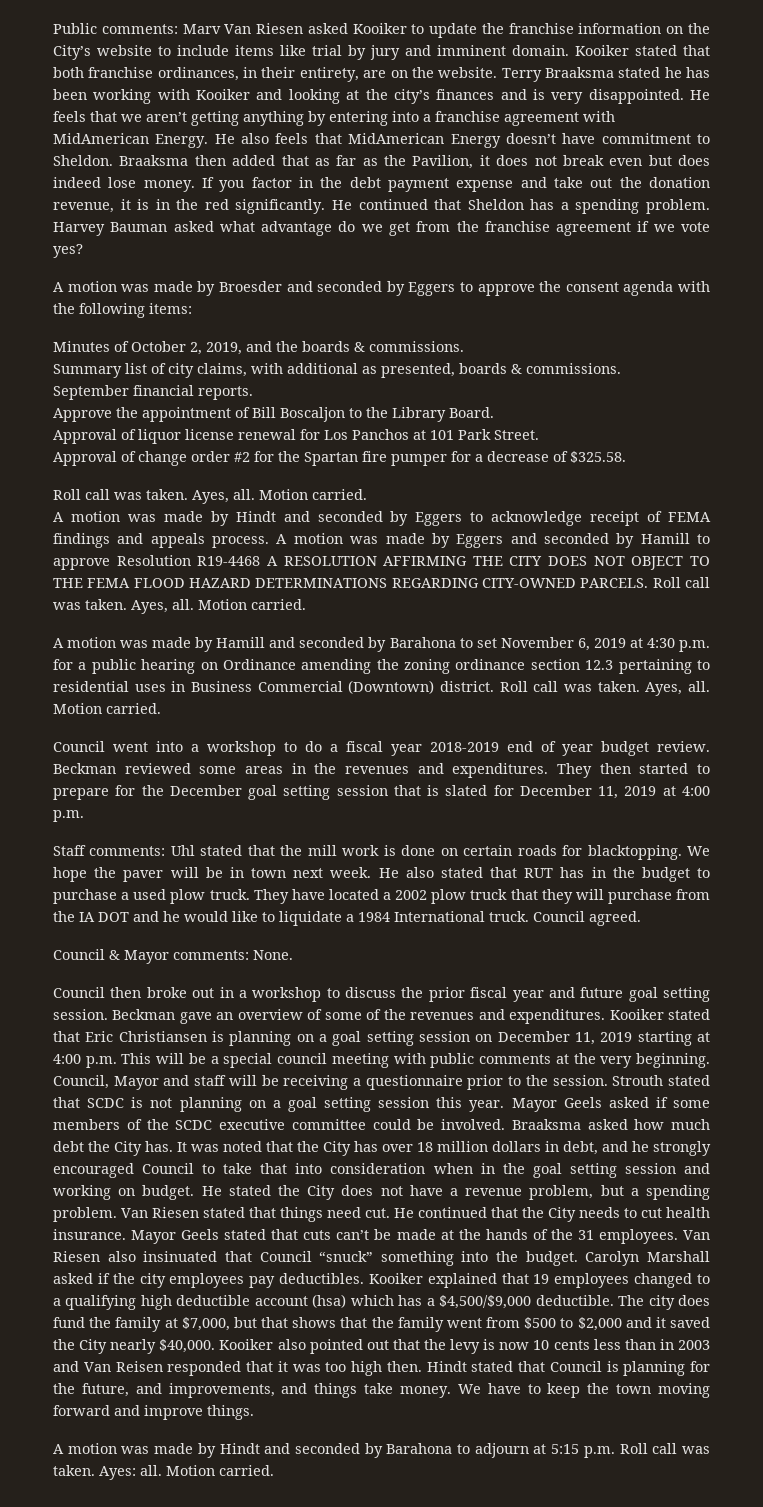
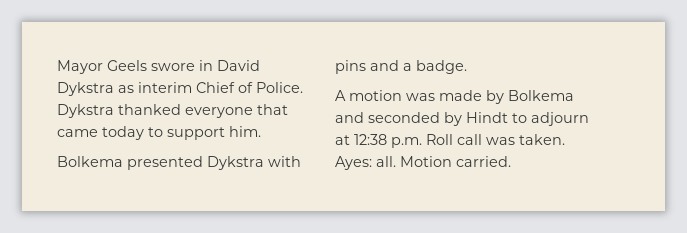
- Public comments: Marv Van Riesen asked Kooiker to update the franchise information on the City’s website to include items like trial by jury and imminent domain. Kooiker stated that both franchise ordinances, in their entirety, are on the website. Terry Braaksma stated he has been working with Kooiker and looking at the city’s finances and is very disappointed. He feels that we aren’t getting anything by entering into a franchise agreement with MidAmerican Energy. He also feels that MidAmerican Energy doesn’t have commitment to Sheldon. Braaksma then added that as far as the Pavilion, it does not break even but does indeed lose money. If you factor in the debt payment expense and take out the donation revenue, it is in the red significantly. He continued that Sheldon has a spending problem. Harvey Bauman asked what advantage do we get from the franchise agreement if we vote yes?
- A motion was made by Broesder and seconded by Eggers to approve the consent agenda with the following items:
- Minutes of October 2, 2019, and the boards & commissions.
- Summary list of city claims, with additional as presented, boards & commissions.
- September financial reports.
- Approve the appointment of Bill Boscaljon to the Library Board.
- Approval of liquor license renewal for Los Panchos at 101 Park Street.
- Approval of change order #2 for the Spartan fire pumper for a decrease of $325.58.
- Roll call was taken. Ayes, all. Motion carried.
- A motion was made by Hindt and seconded by Eggers to acknowledge receipt of FEMA findings and appeals process. A motion was made by Eggers and seconded by Hamill to approve Resolution R19-4468 A RESOLUTION AFFIRMING THE CITY DOES NOT OBJECT TO THE FEMA FLOOD HAZARD DETERMINATIONS REGARDING CITY-OWNED PARCELS. Roll call was taken. Ayes, all. Motion carried.
- A motion was made by Hamill and seconded by Barahona to set November 6, 2019 at 4:30 p.m. for a public hearing on Ordinance amending the zoning ordinance section 12.3 pertaining to residential uses in Business Commercial (Downtown) district. Roll call was taken. Ayes, all. Motion carried.
- Council went into a workshop to do a fiscal year 2018-2019 end of year budget review. Beckman reviewed some areas in the revenues and expenditures. They then started to prepare for the December goal setting session that is slated for December 11, 2019 at 4:00 p.m.
- Staff comments: Uhl stated that the mill work is done on certain roads for blacktopping. We hope the paver will be in town next week. He also stated that RUT has in the budget to purchase a used plow truck. They have located a 2002 plow truck that they will purchase from the IA DOT and he would like to liquidate a 1984 International truck. Council agreed.
- Council & Mayor comments: None.
- Council then broke out in a workshop to discuss the prior fiscal year and future goal setting session. Beckman gave an overview of some of the revenues and expenditures. Kooiker stated that Eric Christiansen is planning on a goal setting session on December 11, 2019 starting at 4:00 p.m. This will be a special council meeting with public comments at the very beginning. Council, Mayor and staff will be receiving a questionnaire prior to the session. Strouth stated that SCDC is not planning on a goal setting session this year. Mayor Geels asked if some members of the SCDC executive committee could be involved. Braaksma asked how much debt the City has. It was noted that the City has over 18 million dollars in debt, and he strongly encouraged Council to take that into consideration when in the goal setting session and working on budget. He stated the City does not have a revenue problem, but a spending problem. Van Riesen stated that things need cut. He continued that the City needs to cut health insurance. Mayor Geels stated that cuts can’t be made at the hands of the 31 employees. Van Riesen also insinuated that Council “snuck” something into the budget. Carolyn Marshall asked if the city employees pay deductibles. Kooiker explained that 19 employees changed to a qualifying high deductible account (hsa) which has a $4,500/$9,000 deductible. The city does fund the family at $7,000, but that shows that the family went from $500 to $2,000 and it saved the City nearly $40,000. Kooiker also pointed out that the levy is now 10 cents less than in 2003 and Van Reisen responded that it was too high then. Hindt stated that Council is planning for the future, and improvements, and things take money. We have to keep the town moving forward and improve things.
- A motion was made by Hindt and seconded by Barahona to adjourn at 5:15 p.m. Roll call was taken.
+ Mayor Geels swore in David Dykstra as interim Chief of Police. Dykstra thanked everyone that came today to support him.
+ Bolkema presented Dykstra with pins and a badge.
+ A motion was made by Bolkema and seconded by Hindt to adjourn at 12:38 p.m. Roll call was taken.

